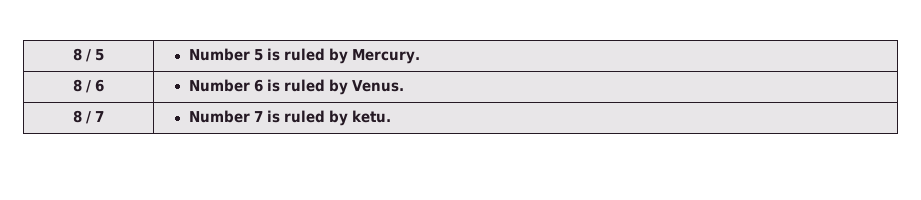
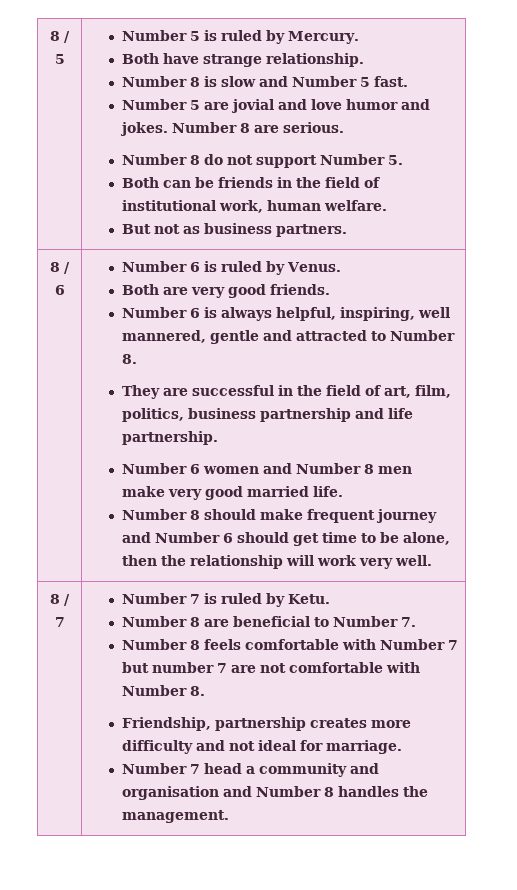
+ Both have strange relationship.
+ Number 8 is slow and Number 5 fast.
+ Number 5 are jovial and love humor and jokes. Number 8 are serious.
+ Number 8 do not support Number 5.
+ Both can be friends in the field of institutional work, human welfare.
+ But not as business partners.
+ Both are very good friends.
+ Number 6 is always helpful, inspiring, well mannered, gentle and attracted to Number 8.
+ They are successful in the field of art, film, politics, business partnership and life partnership.
+ Number 6 women and Number 8 men make very good married life.
+ Number 8 should make frequent journey and Number 6 should get time to be alone, then the relationship will work very well.
- Number 7 is ruled by ketu.
+ Number 7 is ruled by Ketu.
+ Number 8 are beneficial to Number 7.
+ Number 8 feels comfortable with Number 7 but number 7 are not comfortable with Number 8.
+ Friendship, partnership creates more difficulty and not ideal for marriage.
+ Number 7 head a community and organisation and Number 8 handles the management.

